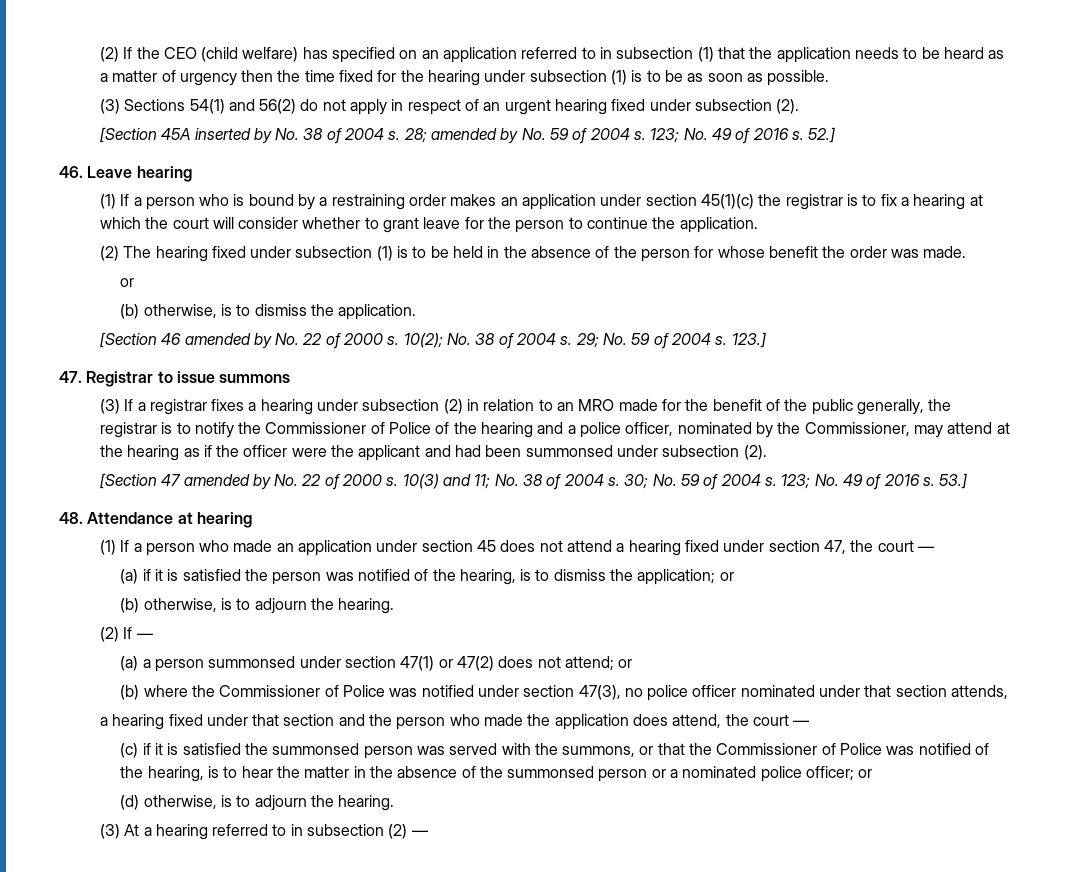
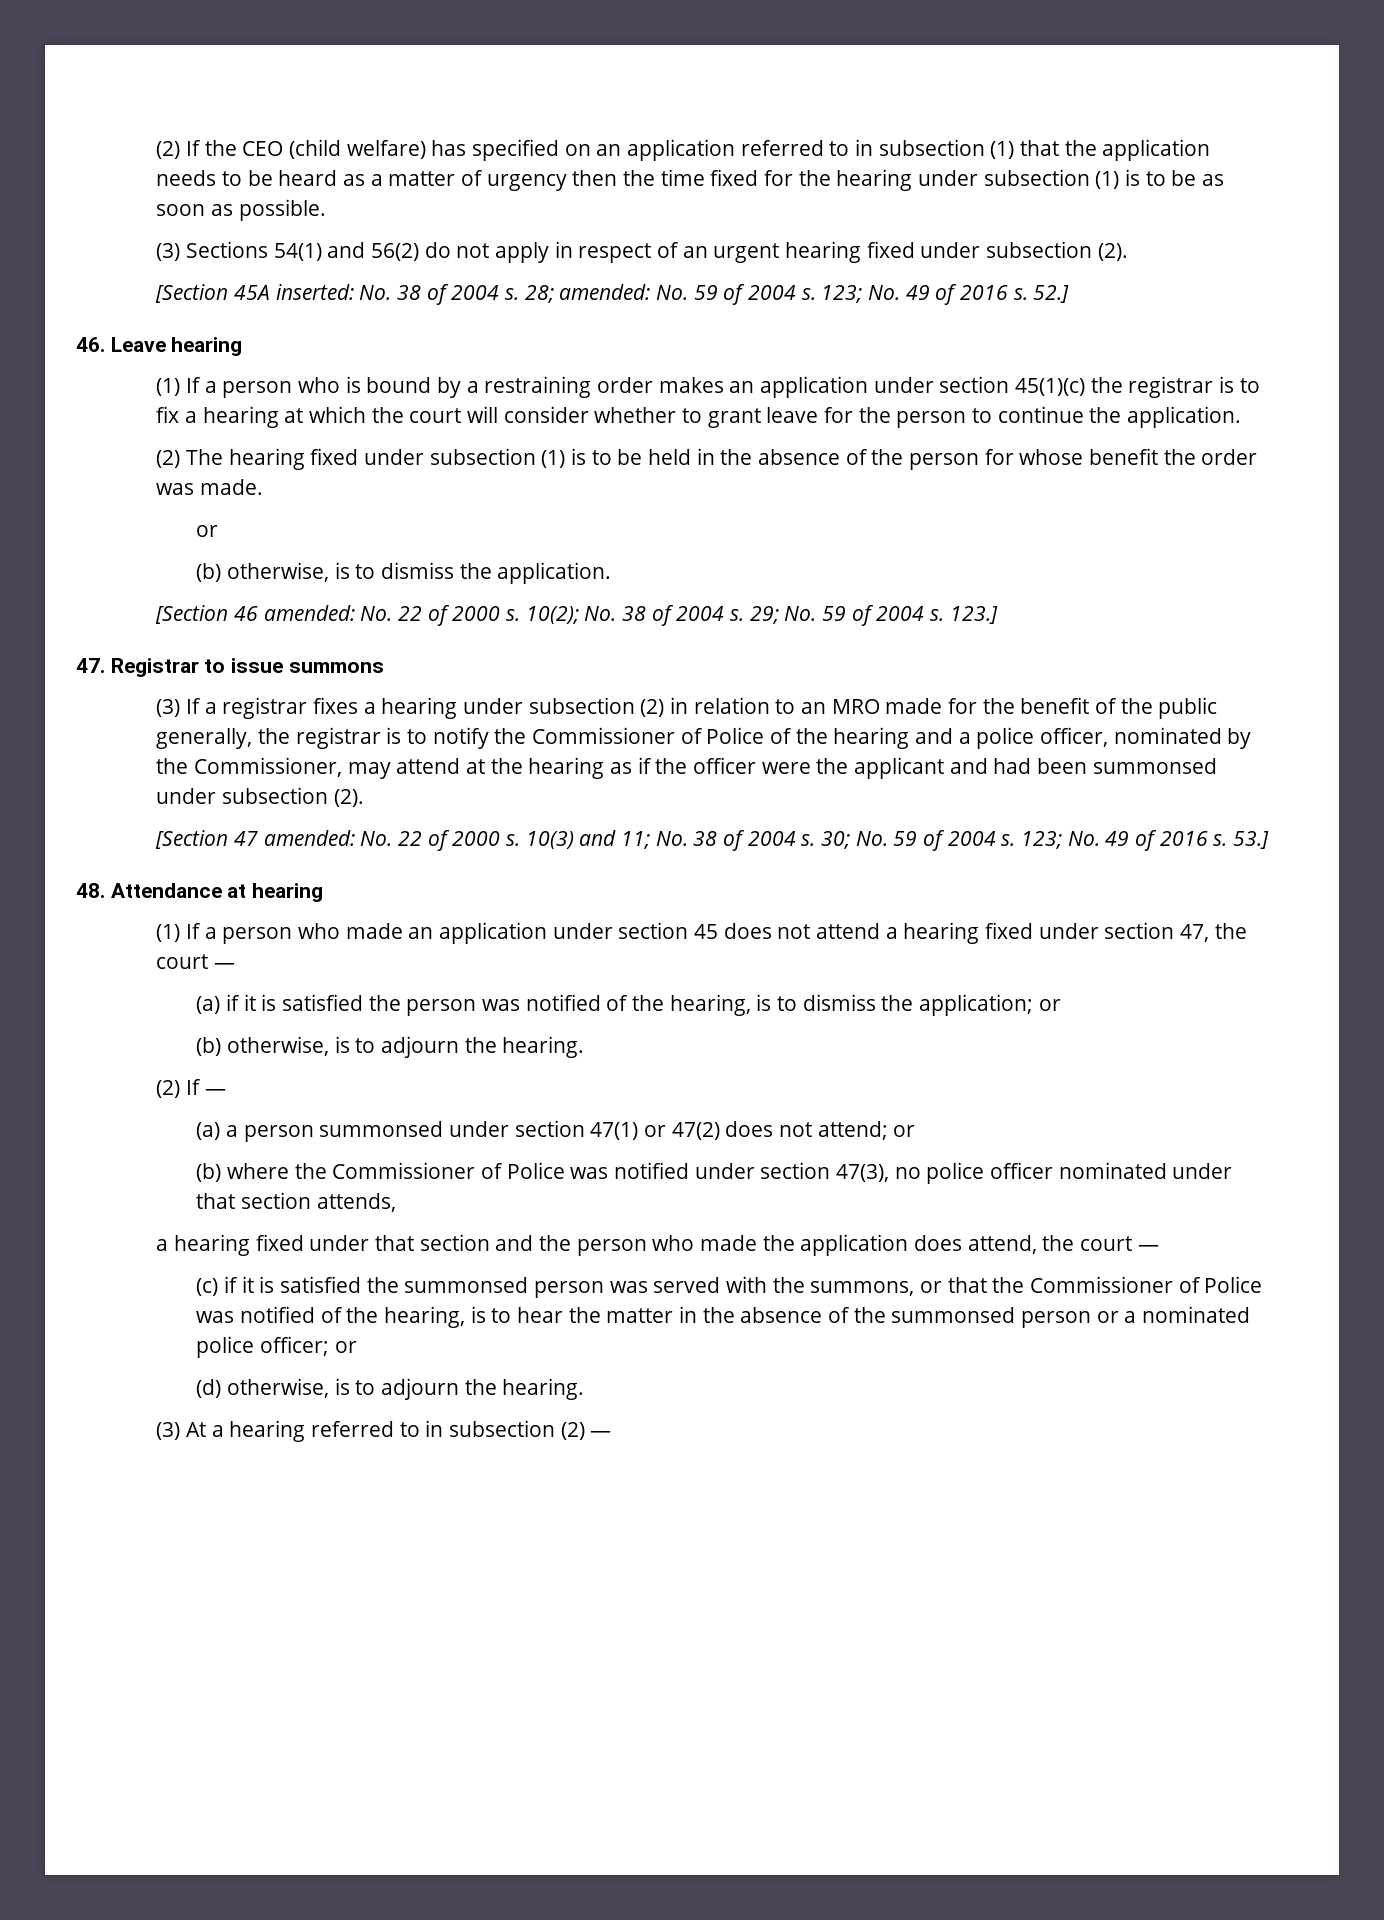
- [Section 45A inserted by No. 38 of 2004 s.
+ [Section 45A inserted: No. 38 of 2004 s.
- 28; amended by No. 59 of 2004 s.
+ 28; amended: No. 59 of 2004 s.
- [Section 46 amended by No. 22 of 2000 s.
+ [Section 46 amended: No. 22 of 2000 s.
- [Section 47 amended by No. 22 of 2000 s.
+ [Section 47 amended: No. 22 of 2000 s.

